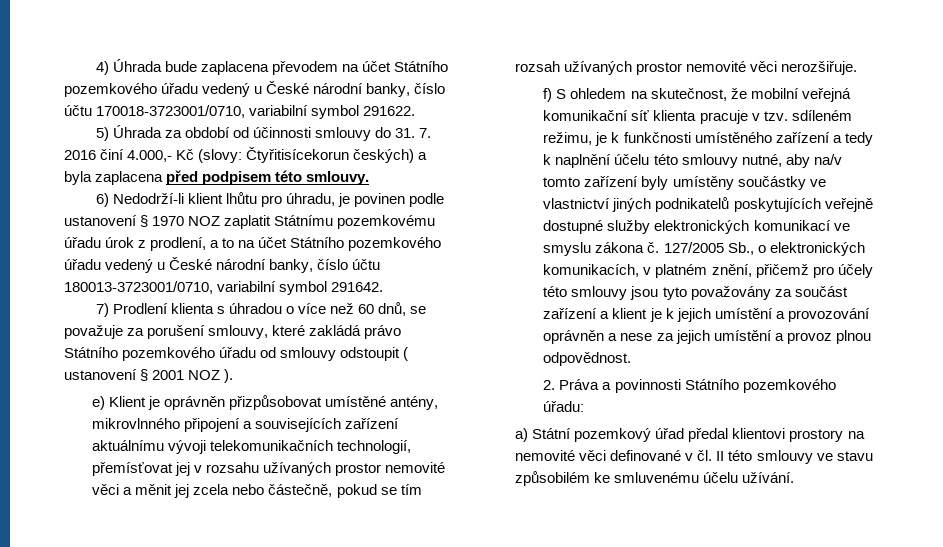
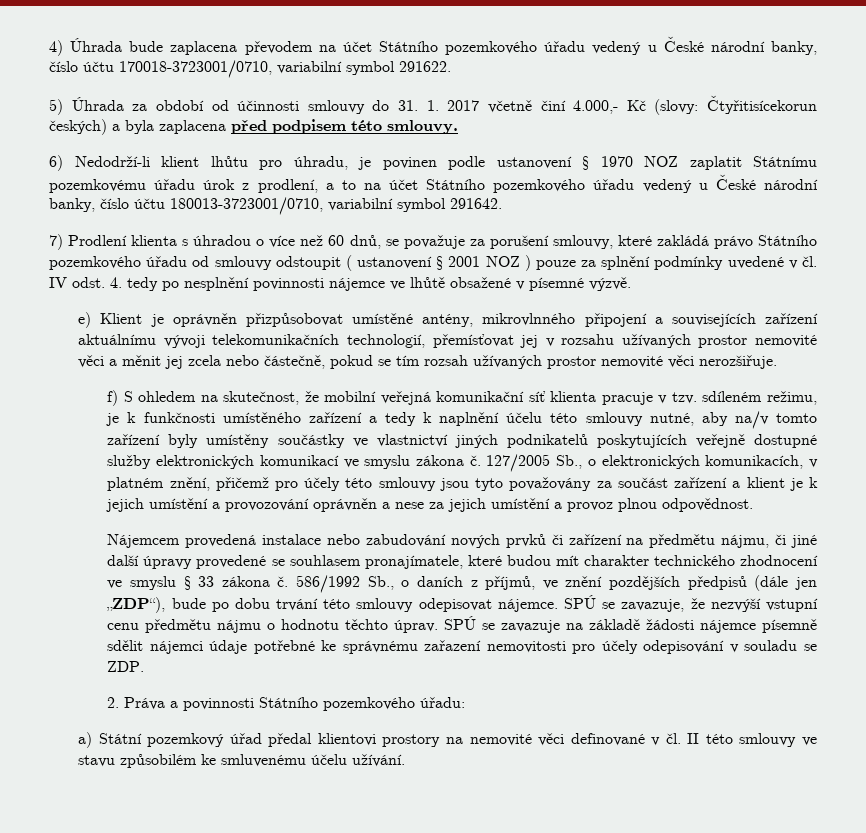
- 5) Úhrada za období od účinnosti smlouvy do 31. 7. 2016 činí 4.000,- Kč (slovy: Čtyřitisícekorun českých) a byla zaplacena před podpisem této smlouvy.
+ 5) Úhrada za období od účinnosti smlouvy do 31. 1. 2017 včetně činí 4.000,- Kč (slovy: Čtyřitisícekorun českých) a byla zaplacena před podpisem této smlouvy.
- 7) Prodlení klienta s úhradou o více než 60 dnů, se považuje za porušení smlouvy, které zakládá právo Státního pozemkového úřadu od smlouvy odstoupit ( ustanovení § 2001 NOZ ).
+ 7) Prodlení klienta s úhradou o více než 60 dnů, se považuje za porušení smlouvy, které zakládá právo Státního pozemkového úřadu od smlouvy odstoupit ( ustanovení § 2001 NOZ ) pouze za splnění podmínky uvedené v čl. IV odst. 4. tedy po nesplnění povinnosti nájemce ve lhůtě obsažené v písemné výzvě.
+ Nájemcem provedená instalace nebo zabudování nových prvků či zařízení na předmětu nájmu, či jiné další úpravy provedené se souhlasem pronajímatele, které budou mít charakter technického zhodnocení ve smyslu § 33 zákona č. 586/1992 Sb., o daních z příjmů, ve znění pozdějších předpisů (dále jen „ZDP“), bude po dobu trvání této smlouvy odepisovat nájemce. SPÚ se zavazuje, že nezvýší vstupní cenu předmětu nájmu o hodnotu těchto úprav. SPÚ se zavazuje na základě žádosti nájemce písemně sdělit nájemci údaje potřebné ke správnému zařazení nemovitosti pro účely odepisování v souladu se ZDP.

